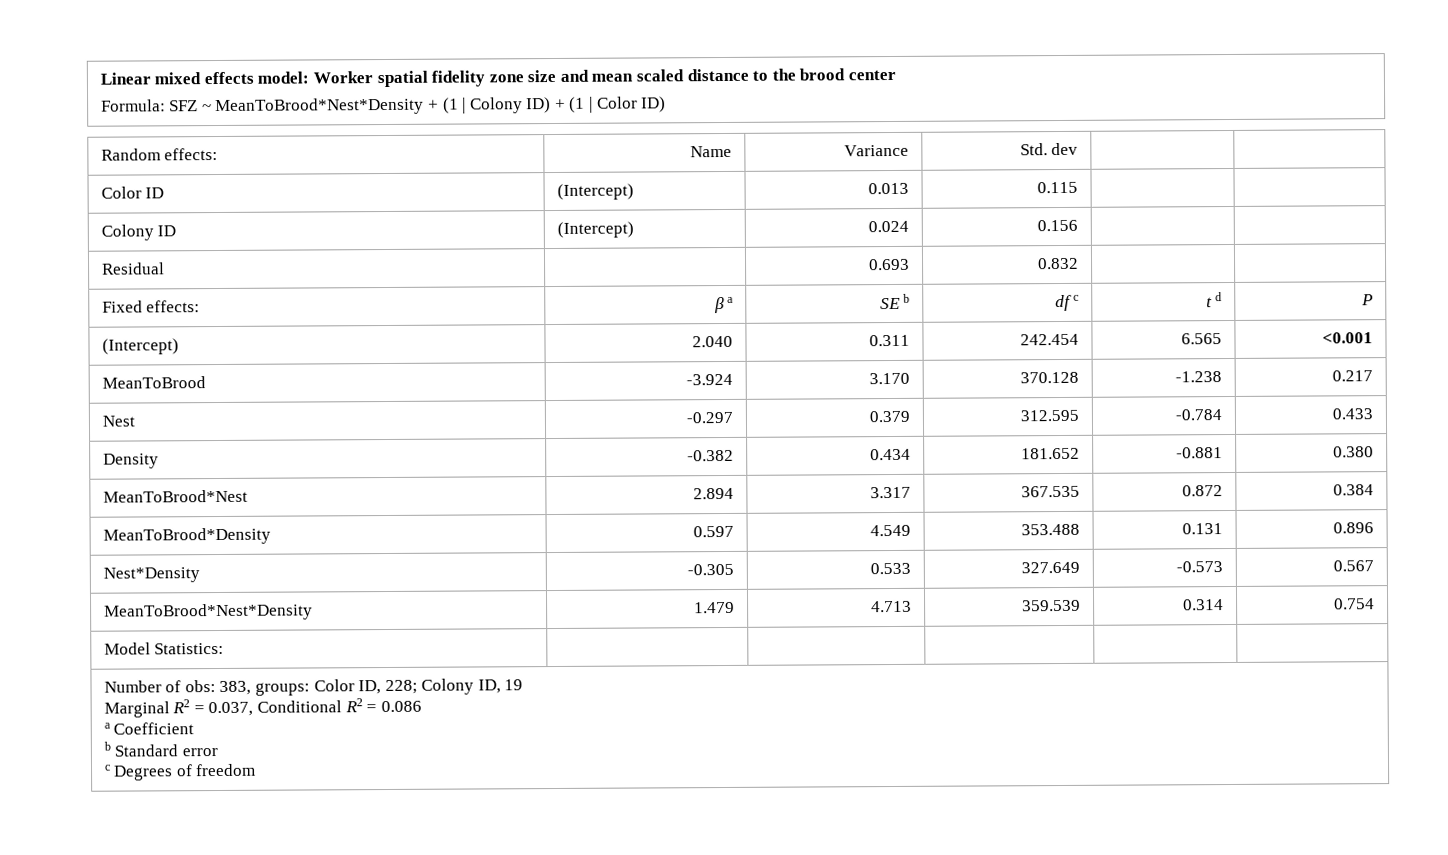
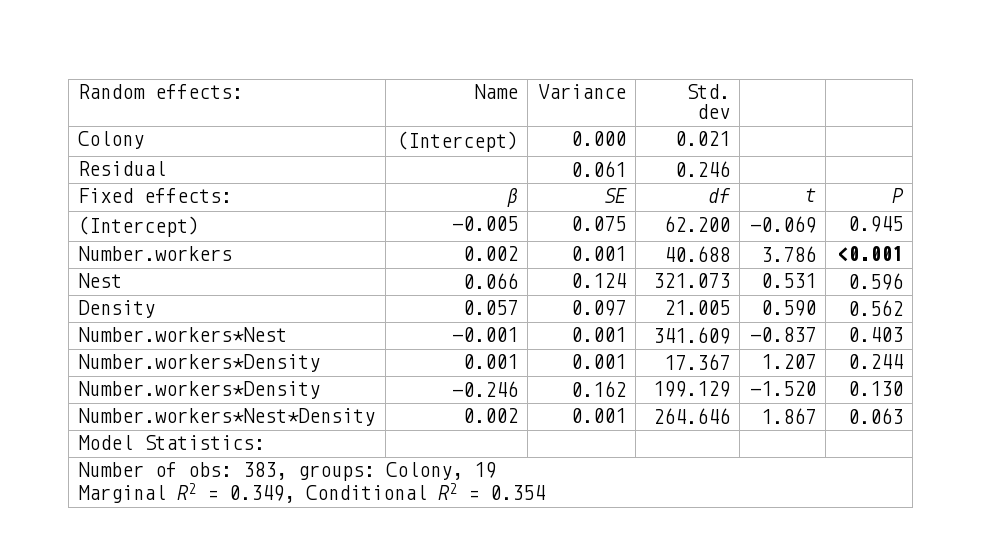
- Linear mixed effects model: Worker spatial fidelity zone size and mean scaled distance to the brood center
- Formula: SFZ ~ MeanToBrood*Nest*Density + (1 | Colony ID) + (1 | Color ID)
- Color ID | (Intercept) | 0.013 | 0.115 | |
- Colony ID | (Intercept) | 0.024 | 0.156 | |
+ Colony | (Intercept) | 0.000 | 0.021 | |
- Residual | | 0.693 | 0.832 | |
+ Residual | | 0.061 | 0.246 | |
- Fixed effects: | β a | SE b | df c | t d | P
+ Fixed effects: | β | SE | df | t | P
- (Intercept) | 2.040 | 0.311 | 242.454 | 6.565 | <0.001
- MeanToBrood | -3.924 | 3.170 | 370.128 | -1.238 | 0.217
- Nest | -0.297 | 0.379 | 312.595 | -0.784 | 0.433
- Density | -0.382 | 0.434 | 181.652 | -0.881 | 0.380
- MeanToBrood*Nest | 2.894 | 3.317 | 367.535 | 0.872 | 0.384
- MeanToBrood*Density | 0.597 | 4.549 | 353.488 | 0.131 | 0.896
- Nest*Density | -0.305 | 0.533 | 327.649 | -0.573 | 0.567
- MeanToBrood*Nest*Density | 1.479 | 4.713 | 359.539 | 0.314 | 0.754
+ (Intercept) | -0.005 | 0.075 | 62.200 | -0.069 | 0.945
+ Number.workers | 0.002 | 0.001 | 40.688 | 3.786 | <0.001
+ Nest | 0.066 | 0.124 | 321.073 | 0.531 | 0.596
+ Density | 0.057 | 0.097 | 21.005 | 0.590 | 0.562
+ Number.workers*Nest | -0.001 | 0.001 | 341.609 | -0.837 | 0.403
+ Number.workers*Density | 0.001 | 0.001 | 17.367 | 1.207 | 0.244
+ Number.workers*Density | -0.246 | 0.162 | 199.129 | -1.520 | 0.130
+ Number.workers*Nest*Density | 0.002 | 0.001 | 264.646 | 1.867 | 0.063
- Number of obs: 383, groups: Color ID, 228; Colony ID, 19
- Marginal R2 = 0.037, Conditional R2 = 0.086
- a Coefficient
- b Standard error
- c Degrees of freedom
+ Number of obs: 383, groups: Colony, 19
+ Marginal R2 = 0.349, Conditional R2 = 0.354

